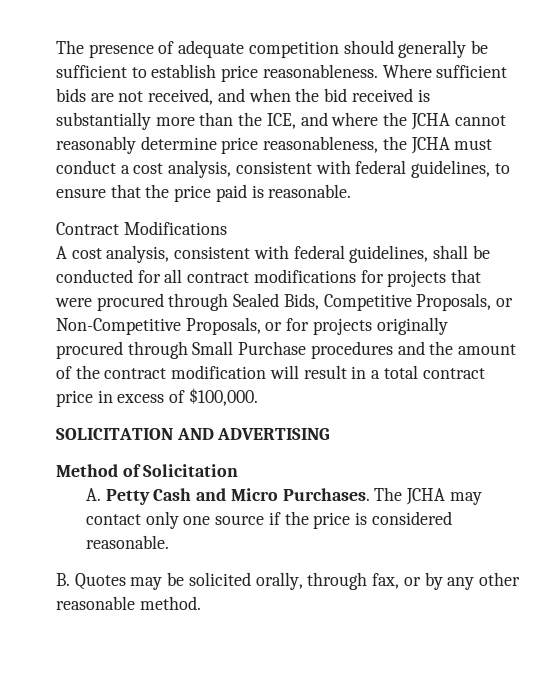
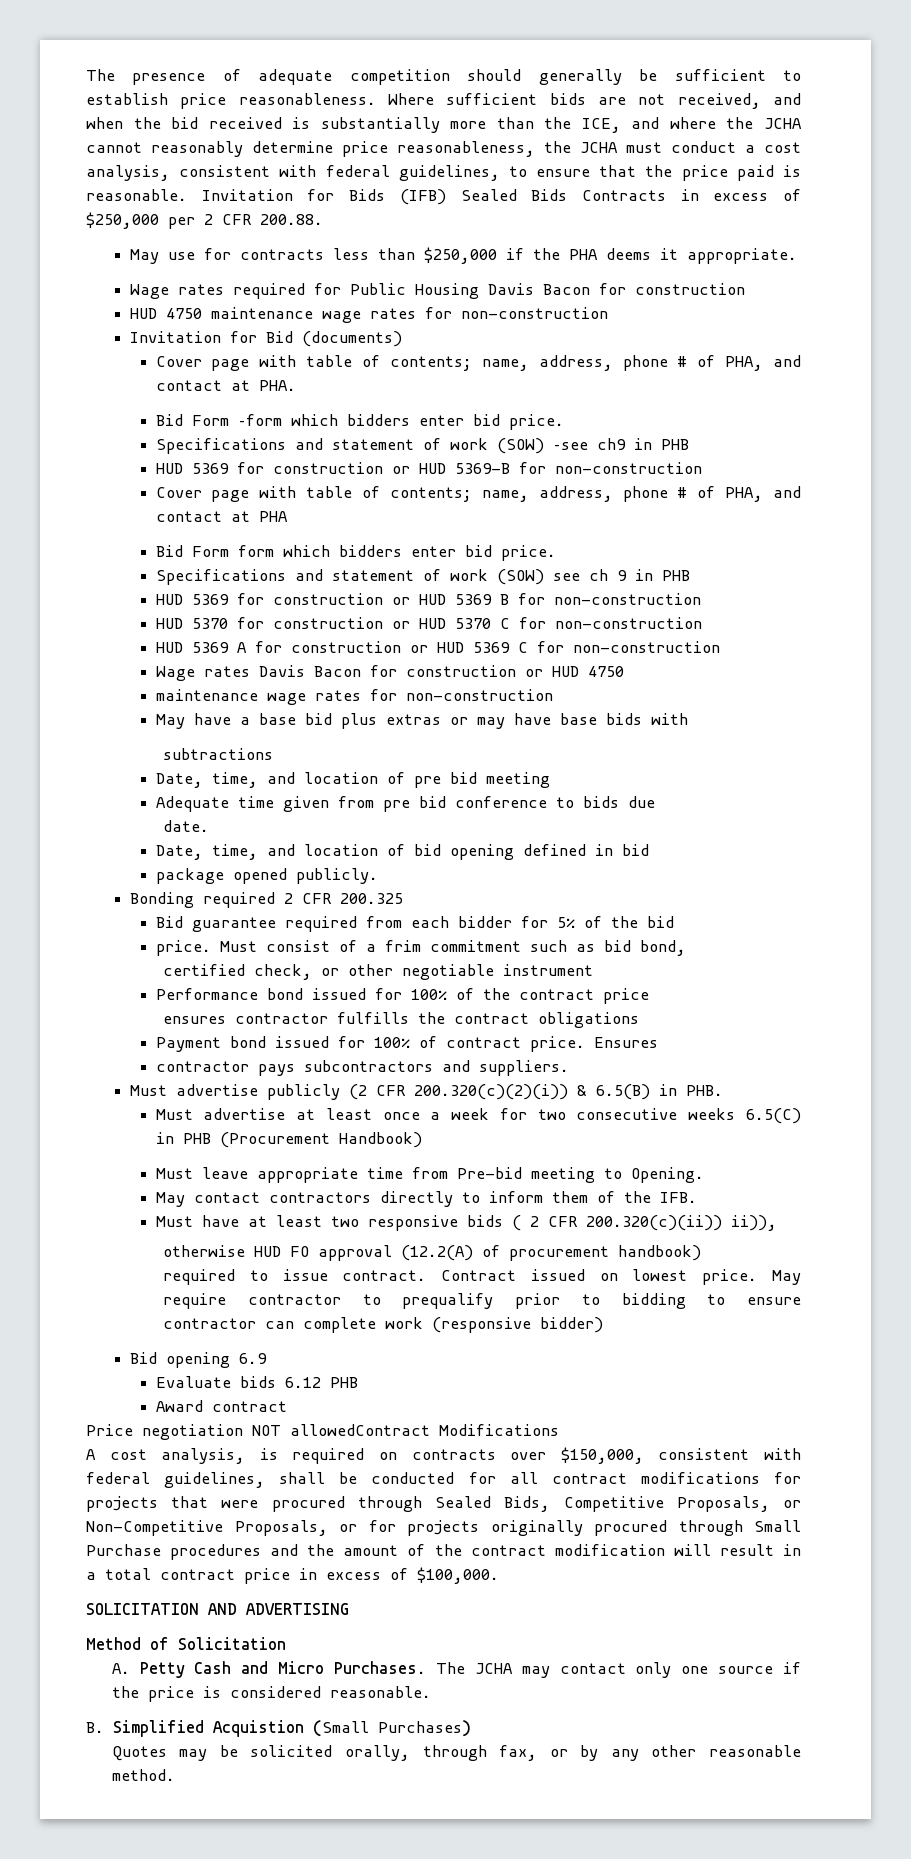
- Where sufficient bids are not received, and when the bid received is substantially more than the ICE, and where the JCHA cannot reasonably determine price reasonableness, the JCHA must conduct a cost analysis, consistent with federal guidelines, to ensure that the price paid is reasonable.
- Contract Modifications
- A cost analysis, consistent with federal guidelines, shall be conducted for all contract modifications for projects that were procured through Sealed Bids, Competitive Proposals, or Non-Competitive Proposals, or for projects originally procured through Small Purchase procedures and the amount of the contract modification will result in a total contract price in excess of $100,000.
+ Where sufficient bids are not received, and when the bid received is substantially more than the ICE, and where the JCHA cannot reasonably determine price reasonableness, the JCHA must conduct a cost analysis, consistent with federal guidelines, to ensure that the price paid is reasonable. Invitation for Bids (IFB) Sealed Bids Contracts in excess of $250,000 per 2 CFR 200.88.
+ May use for contracts less than $250,000 if the PHA deems it appropriate.
+ Wage rates required for Public Housing Davis Bacon for construction
+ HUD 4750 maintenance wage rates for non-construction
+ Invitation for Bid (documents)
+ Cover page with table of contents; name, address, phone # of PHA, and contact at PHA.
+ Bid Form –form which bidders enter bid price.
+ Specifications and statement of work (SOW) –see ch9 in PHB
+ HUD 5369 for construction or HUD 5369-B for non-construction
+ Cover page with table of contents; name, address, phone # of PHA, and contact at PHA
+ Bid Form form which bidders enter bid price.
+ Specifications and statement of work (SOW) see ch 9 in PHB
+ HUD 5369 for construction or HUD 5369 B for non-construction
+ HUD 5370 for construction or HUD 5370 C for non-construction
+ HUD 5369 A for construction or HUD 5369 C for non-construction
+ Wage rates Davis Bacon for construction or HUD 4750
+ maintenance wage rates for non-construction
+ May have a base bid plus extras or may have base bids with
+ subtractions
+ Date, time, and location of pre bid meeting
+ Adequate time given from pre bid conference to bids due
+ date.
+ Date, time, and location of bid opening defined in bid
+ package opened publicly.
+ Bonding required 2 CFR 200.325
+ Bid guarantee required from each bidder for 5% of the bid
+ price. Must consist of a frim commitment such as bid bond,
+ certified check, or other negotiable instrument
+ Performance bond issued for 100% of the contract price
+ ensures contractor fulfills the contract obligations
+ Payment bond issued for 100% of contract price. Ensures
+ contractor pays subcontractors and suppliers.
+ Must advertise publicly (2 CFR 200.320(c)(2)(i)) & 6.5(B) in PHB.
+ Must advertise at least once a week for two consecutive weeks 6.5(C) in PHB (Procurement Handbook)
+ Must leave appropriate time from Pre-bid meeting to Opening.
+ May contact contractors directly to inform them of the IFB.
+ Must have at least two responsive bids ( 2 CFR 200.320(c)(ii)) ii)),
+ otherwise HUD FO approval (12.2(A) of procurement handbook)
+ required to issue contract. Contract issued on lowest price. May require contractor to prequalify prior to bidding to ensure contractor can complete work (responsive bidder)
+ Bid opening 6.9
+ Evaluate bids 6.12 PHB
+ Award contract
+ Price negotiation NOT allowedContract Modifications
+ A cost analysis, is required on contracts over $150,000, consistent with federal guidelines, shall be conducted for all contract modifications for projects that were procured through Sealed Bids, Competitive Proposals, or Non-Competitive Proposals, or for projects originally procured through Small Purchase procedures and the amount of the contract modification will result in a total contract price in excess of $100,000.
- B. Quotes may be solicited orally, through fax, or by any other reasonable method.
+ B. Simplified Acquistion (Small Purchases)
+ Quotes may be solicited orally, through fax, or by any other reasonable method.

